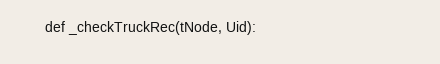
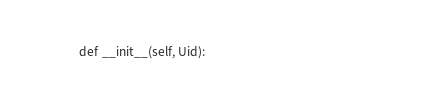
- def _checkTruckRec(tNode, Uid):
+ def __init__(self, Uid):

